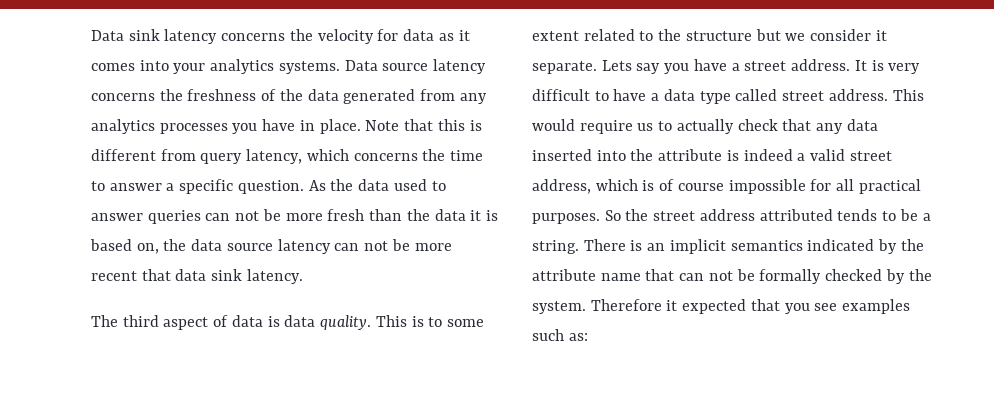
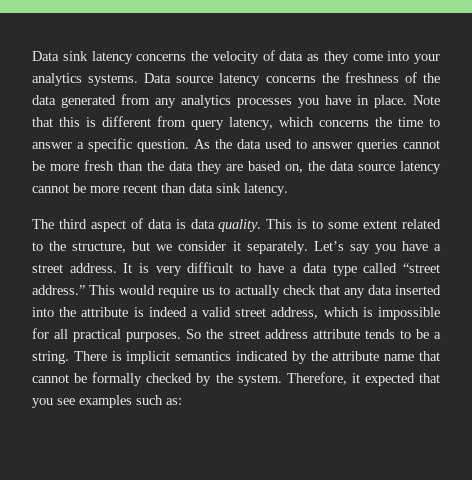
- Data sink latency concerns the velocity for data as it comes into your analytics systems.
+ Data sink latency concerns the velocity of data as they come into your analytics systems.
- As the data used to answer queries can not be more fresh than the data it is based on, the data source latency can not be more recent that data sink latency.
+ As the data used to answer queries cannot be more fresh than the data they are based on, the data source latency cannot be more recent than data sink latency.
- This is to some extent related to the structure but we consider it separate. Lets say you have a street address.
+ This is to some extent related to the structure, but we consider it separately. Let’s say you have a street address.
- It is very difficult to have a data type called street address.
+ It is very difficult to have a data type called “street address.”
- This would require us to actually check that any data inserted into the attribute is indeed a valid street address, which is of course impossible for all practical purposes.
+ This would require us to actually check that any data inserted into the attribute is indeed a valid street address, which is impossible for all practical purposes.
- So the street address attributed tends to be a string.
+ So the street address attribute tends to be a string.
- There is an implicit semantics indicated by the attribute name that can not be formally checked by the system.
+ There is implicit semantics indicated by the attribute name that cannot be formally checked by the system.
- Therefore it expected that you see examples such as:
+ Therefore, it expected that you see examples such as:

